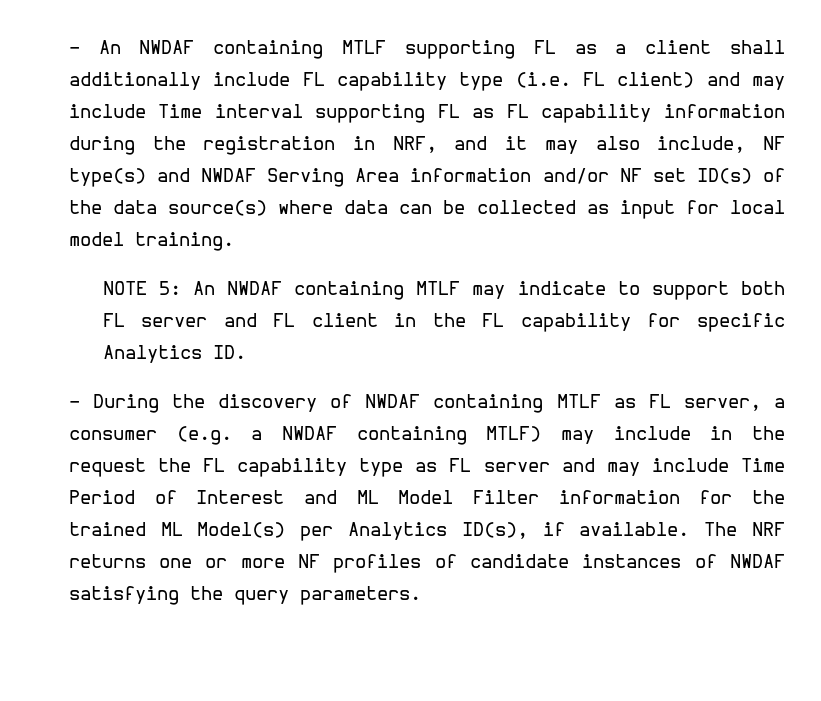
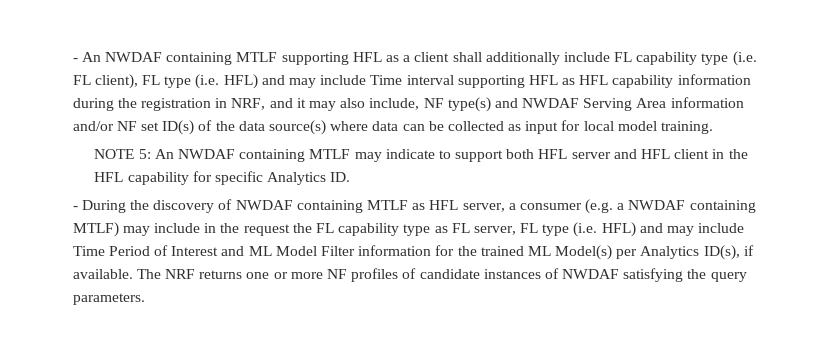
- - An NWDAF containing MTLF supporting FL as a client shall additionally include FL capability type (i.e. FL client) and may include Time interval supporting FL as FL capability information during the registration in NRF, and it may also include, NF type(s) and NWDAF Serving Area information and/or NF set ID(s) of the data source(s) where data can be collected as input for local model training.
+ - An NWDAF containing MTLF supporting HFL as a client shall additionally include FL capability type (i.e. FL client), FL type (i.e. HFL) and may include Time interval supporting HFL as HFL capability information during the registration in NRF, and it may also include, NF type(s) and NWDAF Serving Area information and/or NF set ID(s) of the data source(s) where data can be collected as input for local model training.
- NOTE 5: An NWDAF containing MTLF may indicate to support both FL server and FL client in the FL capability for specific Analytics ID.
+ NOTE 5: An NWDAF containing MTLF may indicate to support both HFL server and HFL client in the HFL capability for specific Analytics ID.
- - During the discovery of NWDAF containing MTLF as FL server, a consumer (e.g. a NWDAF containing MTLF) may include in the request the FL capability type as FL server and may include Time Period of Interest and ML Model Filter information for the trained ML Model(s) per Analytics ID(s), if available.
+ - During the discovery of NWDAF containing MTLF as HFL server, a consumer (e.g. a NWDAF containing MTLF) may include in the request the FL capability type as FL server, FL type (i.e. HFL) and may include Time Period of Interest and ML Model Filter information for the trained ML Model(s) per Analytics ID(s), if available.

